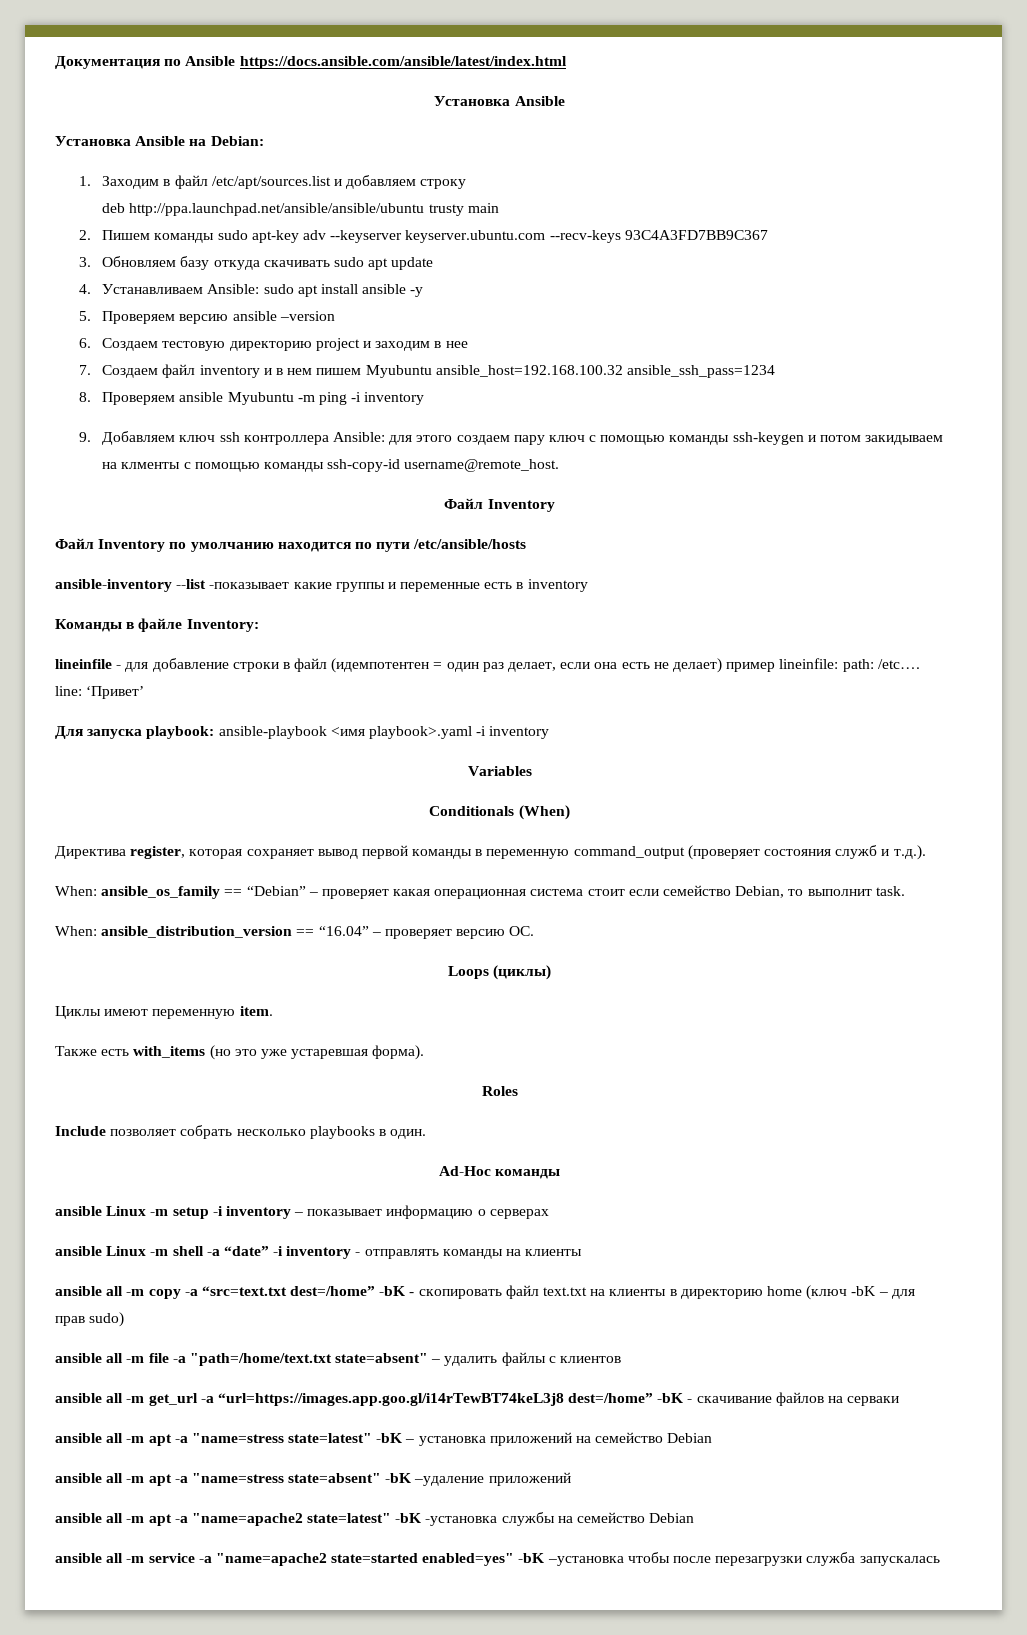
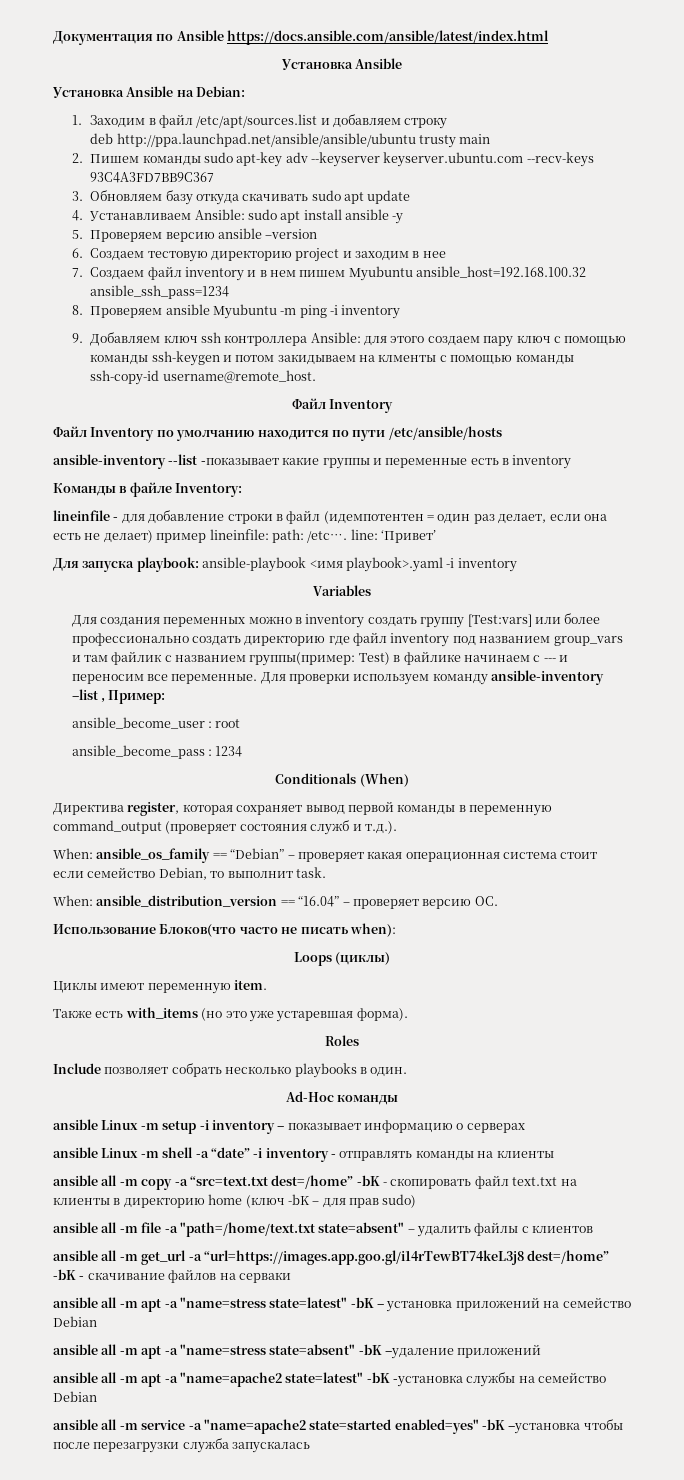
+ Для создания переменных можно в inventory создать группу [Test:vars] или более профессионально создать директорию где файл inventory под названием group_vars и там файлик с названием группы(пример: Test) в файлике начинаем с --- и переносим все переменные. Для проверки используем команду ansible-inventory –list , Пример:
+ ansible_become_user : root
+ ansible_become_pass : 1234
+ Использование Блоков(что часто не писать when):

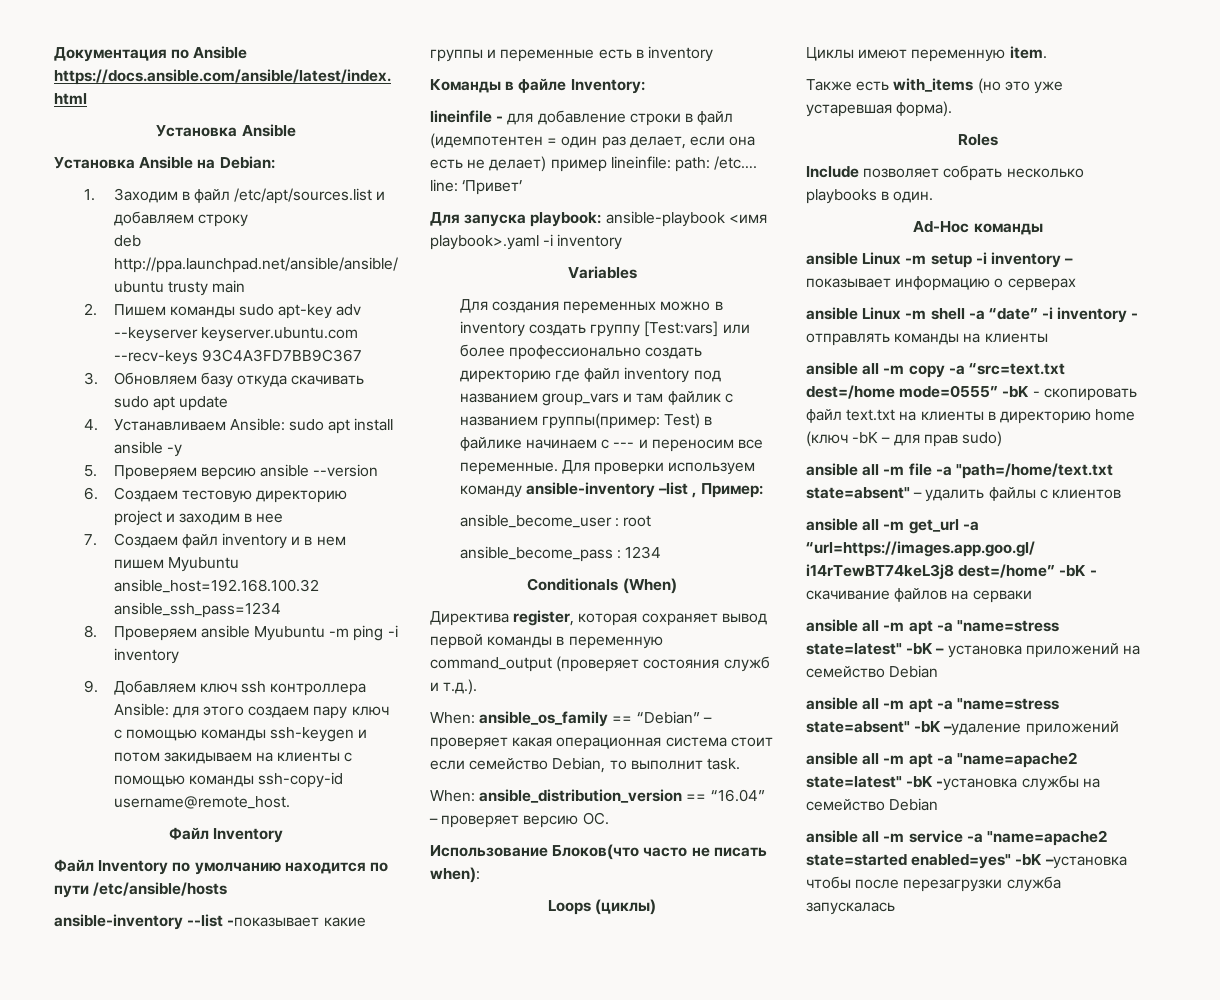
- 5. Проверяем версию ansible –version
+ 5. Проверяем версию ansible --version
- 9. Добавляем ключ ssh контроллера Ansible: для этого создаем пару ключ с помощью команды ssh-keygen и потом закидываем на клменты с помощью команды ssh-copy-id username@remote_host.
+ 9. Добавляем ключ ssh контроллера Ansible: для этого создаем пару ключ с помощью команды ssh-keygen и потом закидываем на клиенты с помощью команды ssh-copy-id username@remote_host.
- ansible all -m copy -a “src=text.txt dest=/home” -bK - скопировать файл text.txt на клиенты в директорию home (ключ -bK – для прав sudo)
+ ansible all -m copy -a “src=text.txt dest=/home mode=0555” -bK - скопировать файл text.txt на клиенты в директорию home (ключ -bK – для прав sudo)

